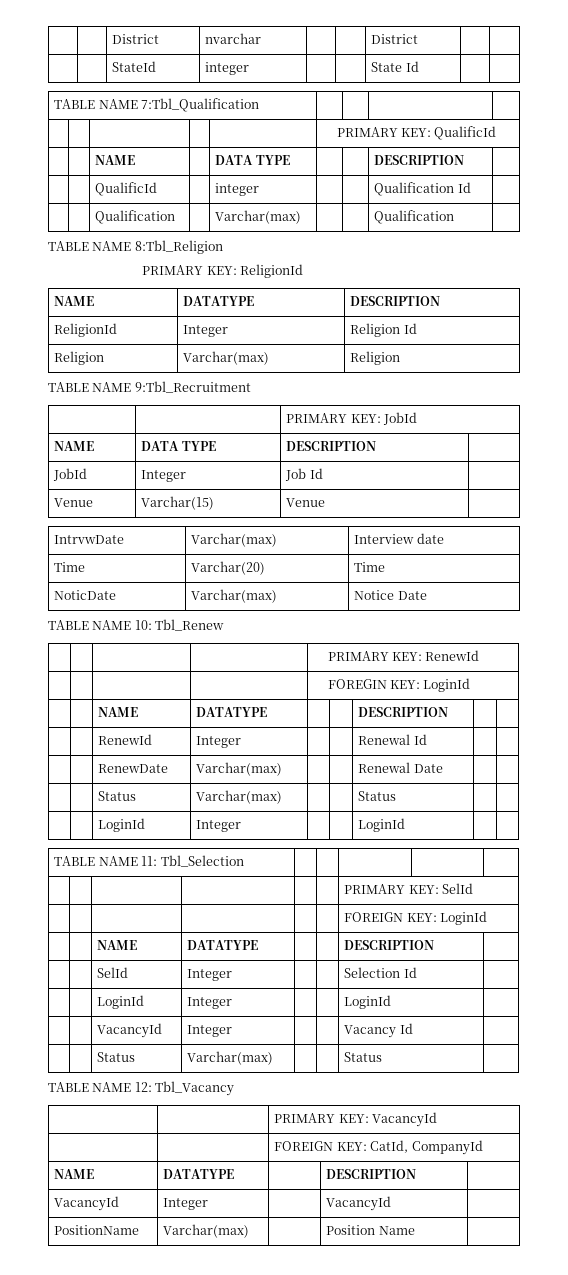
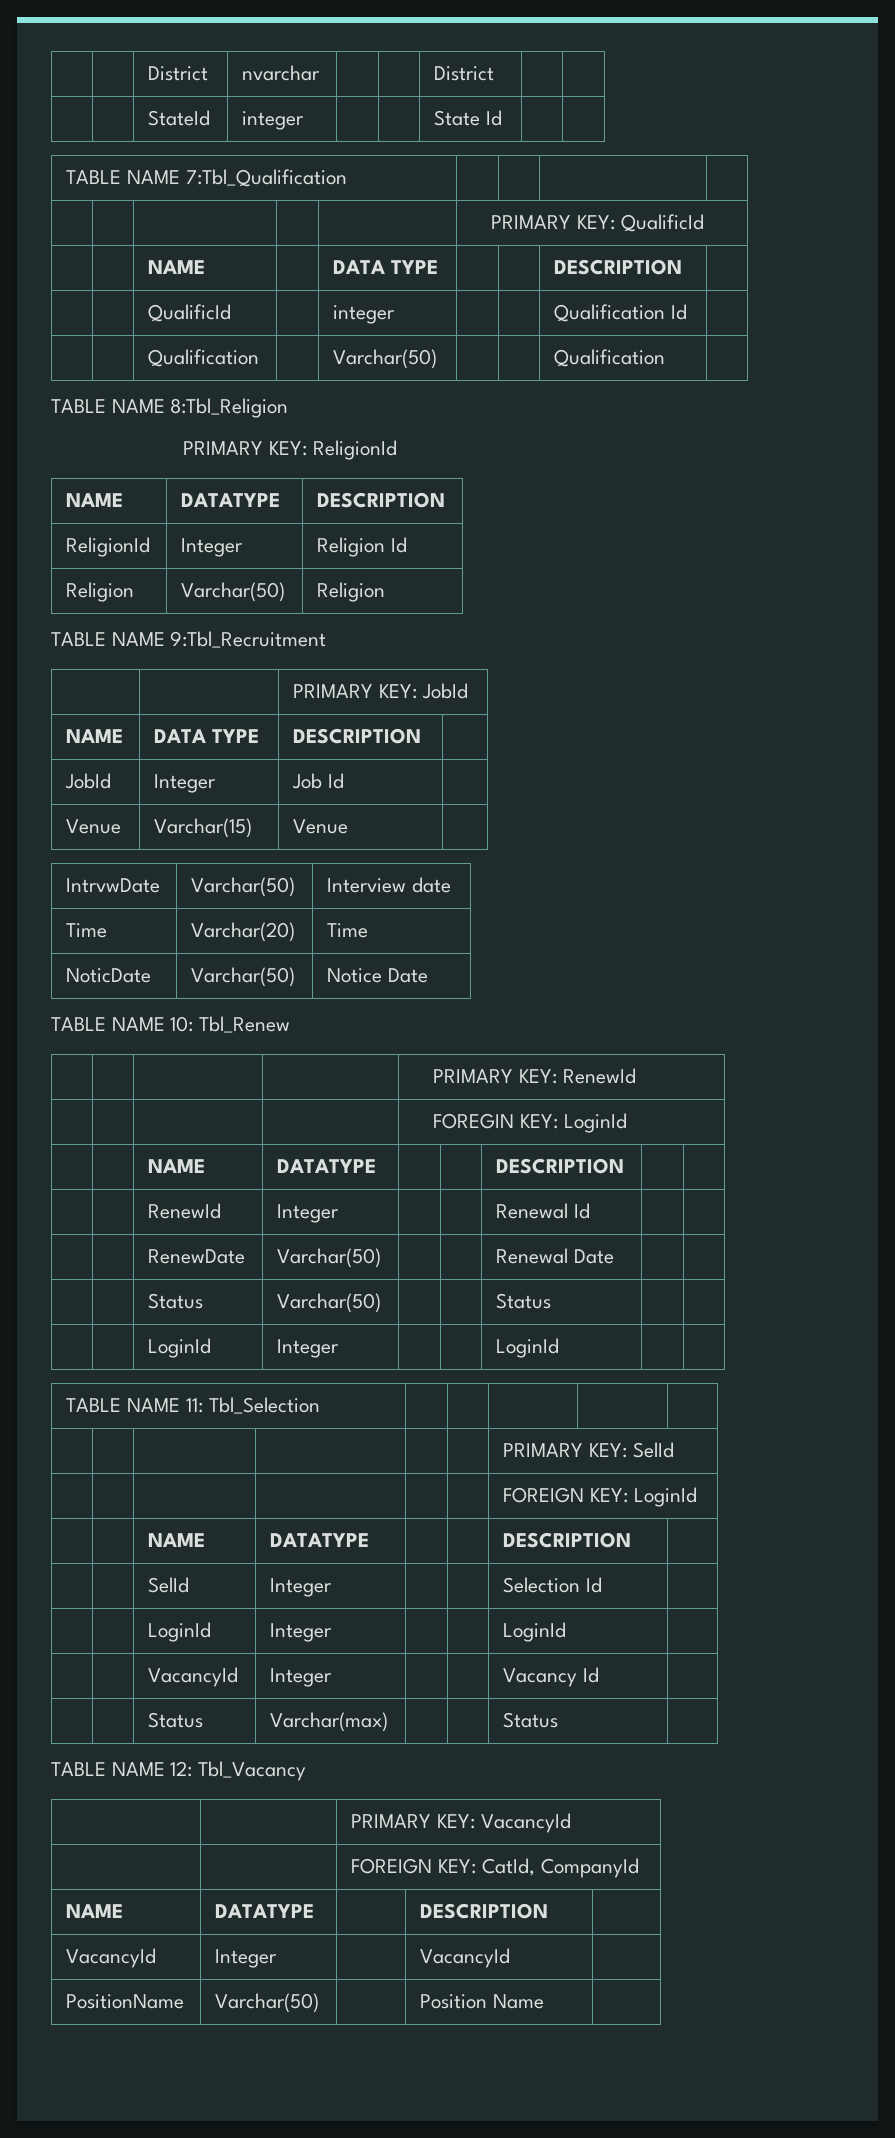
- | | Qualification | | Varchar(max) | | | Qualification |
+ | | Qualification | | Varchar(50) | | | Qualification |
- Religion | Varchar(max) | Religion
+ Religion | Varchar(50) | Religion
- IntrvwDate | Varchar(max) | Interview date
+ IntrvwDate | Varchar(50) | Interview date
- NoticDate | Varchar(max) | Notice Date
+ NoticDate | Varchar(50) | Notice Date
- | | RenewDate | Varchar(max) | | | Renewal Date | |
+ | | RenewDate | Varchar(50) | | | Renewal Date | |
- | | Status | Varchar(max) | | | Status | |
+ | | Status | Varchar(50) | | | Status | |
- PositionName | Varchar(max) | | Position Name |
+ PositionName | Varchar(50) | | Position Name |

